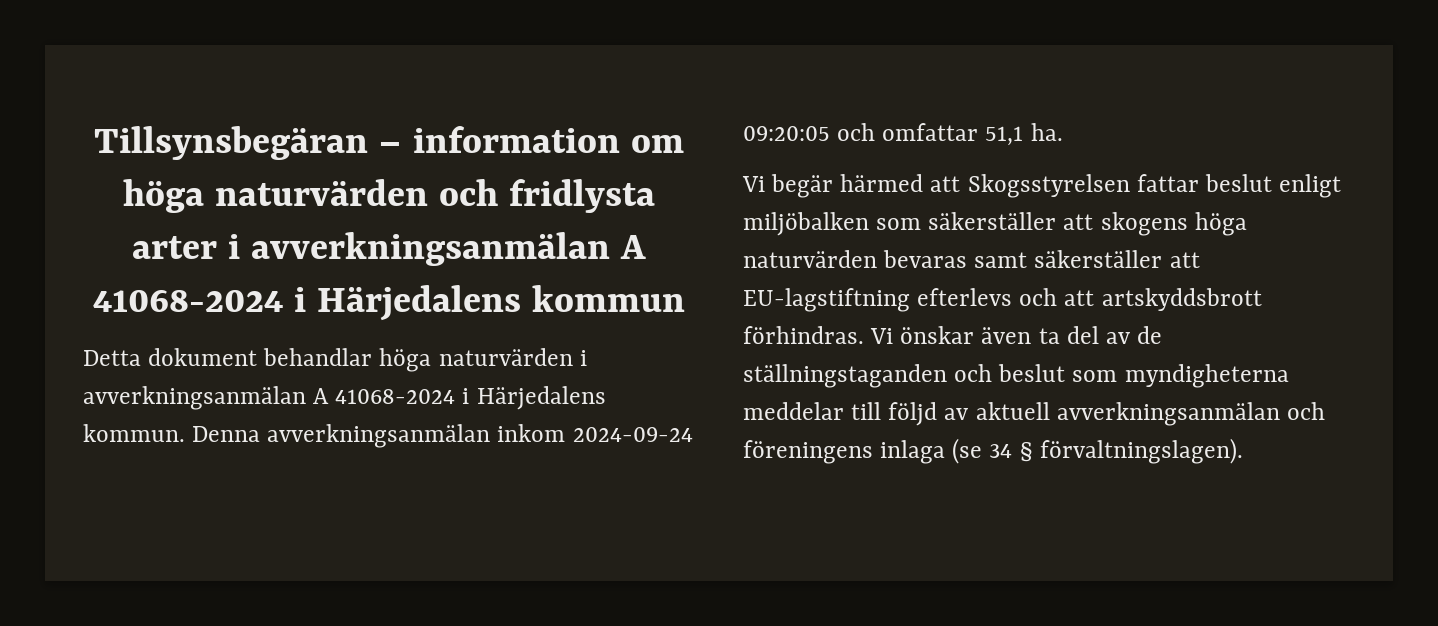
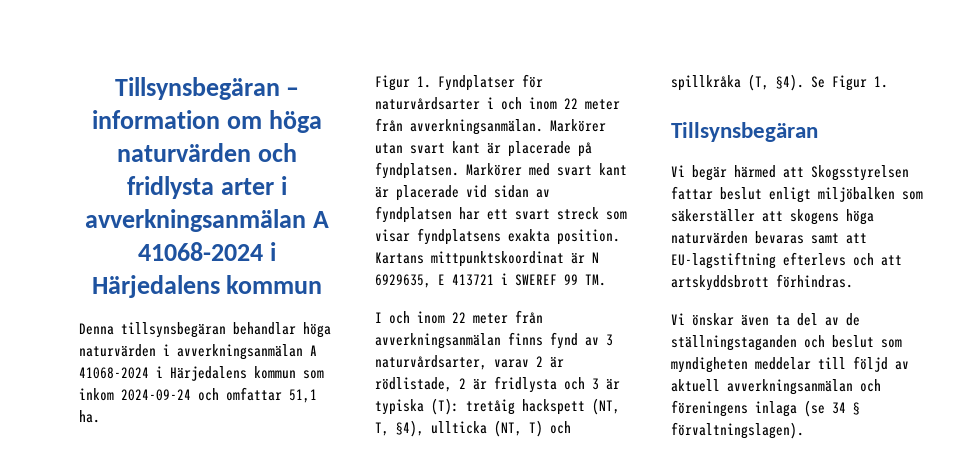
- Detta dokument behandlar höga naturvärden i avverkningsanmälan A 41068-2024 i Härjedalens kommun. Denna avverkningsanmälan inkom 2024-09-24 09:20:05 och omfattar 51,1 ha.
+ Denna tillsynsbegäran behandlar höga naturvärden i avverkningsanmälan A 41068-2024 i Härjedalens kommun som inkom 2024-09-24 och omfattar 51,1 ha.
+ Figur 1. Fyndplatser för naturvårdsarter i och inom 22 meter från avverkningsanmälan. Markörer utan svart kant är placerade på fyndplatsen. Markörer med svart kant är placerade vid sidan av fyndplatsen har ett svart streck som visar fyndplatsens exakta position. Kartans mittpunktskoordinat är N 6929635, E 413721 i SWEREF 99 TM.
+ I och inom 22 meter från avverkningsanmälan finns fynd av 3 naturvårdsarter, varav 2 är rödlistade, 2 är fridlysta och 3 är typiska (T): tretåig hackspett (NT, T, §4), ullticka (NT, T) och spillkråka (T, §4). Se Figur 1.
+ Tillsynsbegäran
- Vi begär härmed att Skogsstyrelsen fattar beslut enligt miljöbalken som säkerställer att skogens höga naturvärden bevaras samt säkerställer att EU-lagstiftning efterlevs och att artskyddsbrott förhindras. Vi önskar även ta del av de ställningstaganden och beslut som myndigheterna meddelar till följd av aktuell avverkningsanmälan och föreningens inlaga (se 34 § förvaltningslagen).
+ Vi begär härmed att Skogsstyrelsen fattar beslut enligt miljöbalken som säkerställer att skogens höga naturvärden bevaras samt att EU-lagstiftning efterlevs och att artskyddsbrott förhindras.
+ Vi önskar även ta del av de ställningstaganden och beslut som myndigheten meddelar till följd av aktuell avverkningsanmälan och föreningens inlaga (se 34 § förvaltningslagen).

